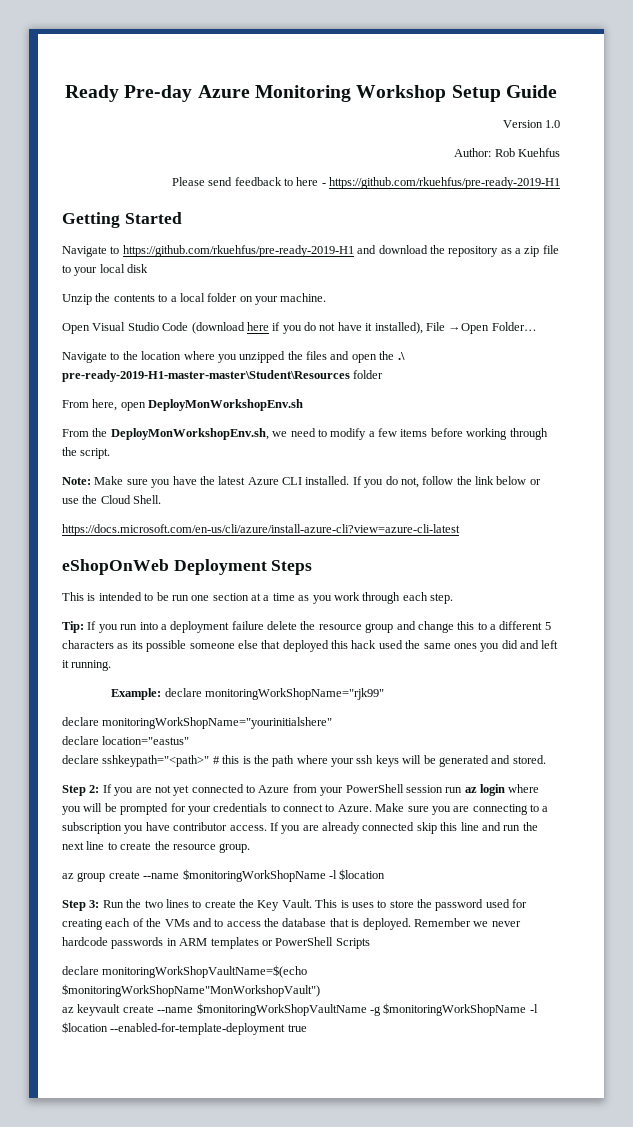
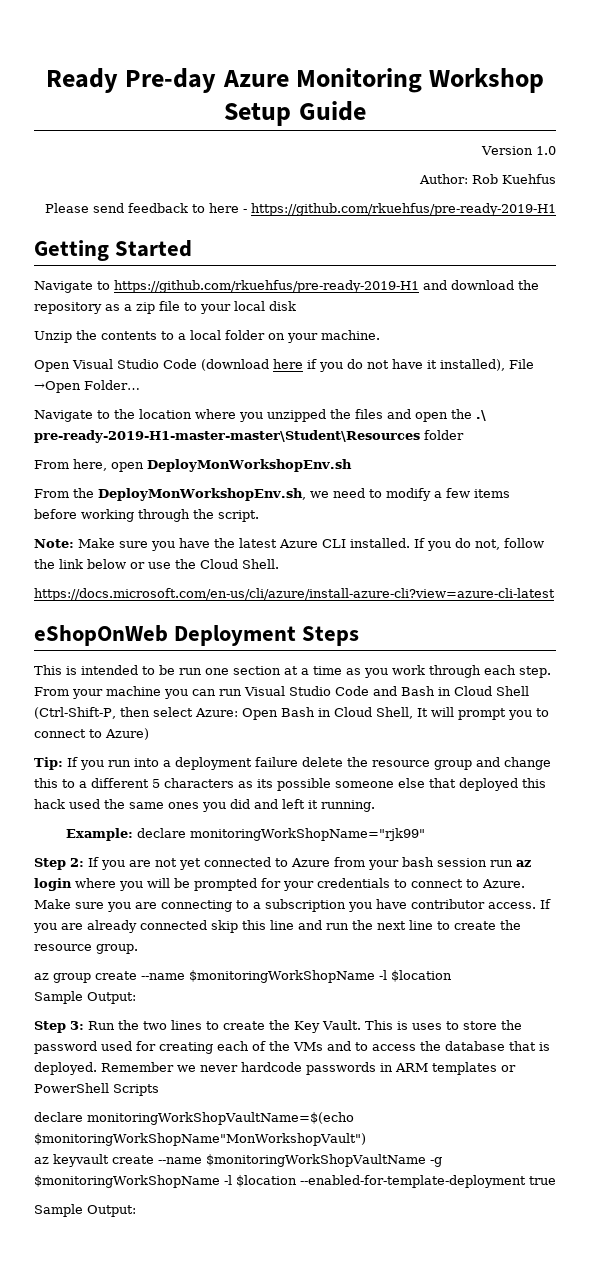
+ From your machine you can run Visual Studio Code and Bash in Cloud Shell (Ctrl-Shift-P, then select Azure: Open Bash in Cloud Shell, It will prompt you to connect to Azure)
- declare monitoringWorkShopName="yourinitialshere"
- declare location="eastus"
- declare sshkeypath="<path>" # this is the path where your ssh keys will be generated and stored.
- Step 2: If you are not yet connected to Azure from your PowerShell session run az login where you will be prompted for your credentials to connect to Azure.
+ Step 2: If you are not yet connected to Azure from your bash session run az login where you will be prompted for your credentials to connect to Azure.
  az group create --name $monitoringWorkShopName -l $location
+ Sample Output:
  az keyvault create --name $monitoringWorkShopVaultName -g $monitoringWorkShopName -l $location --enabled-for-template-deployment true
+ Sample Output:

